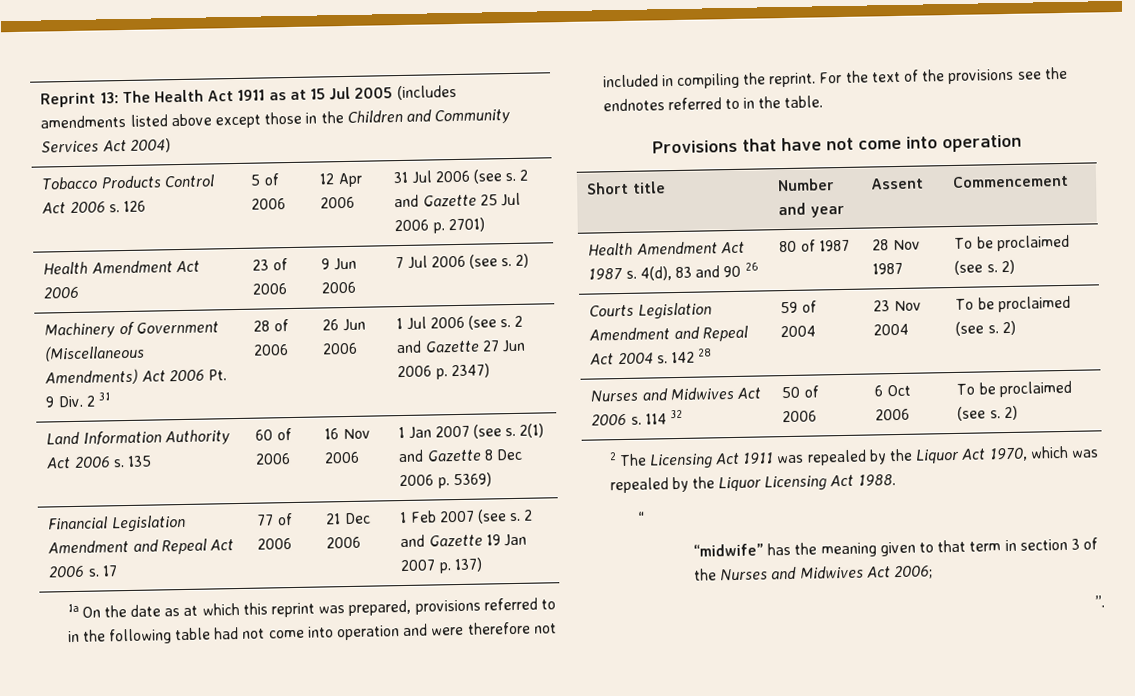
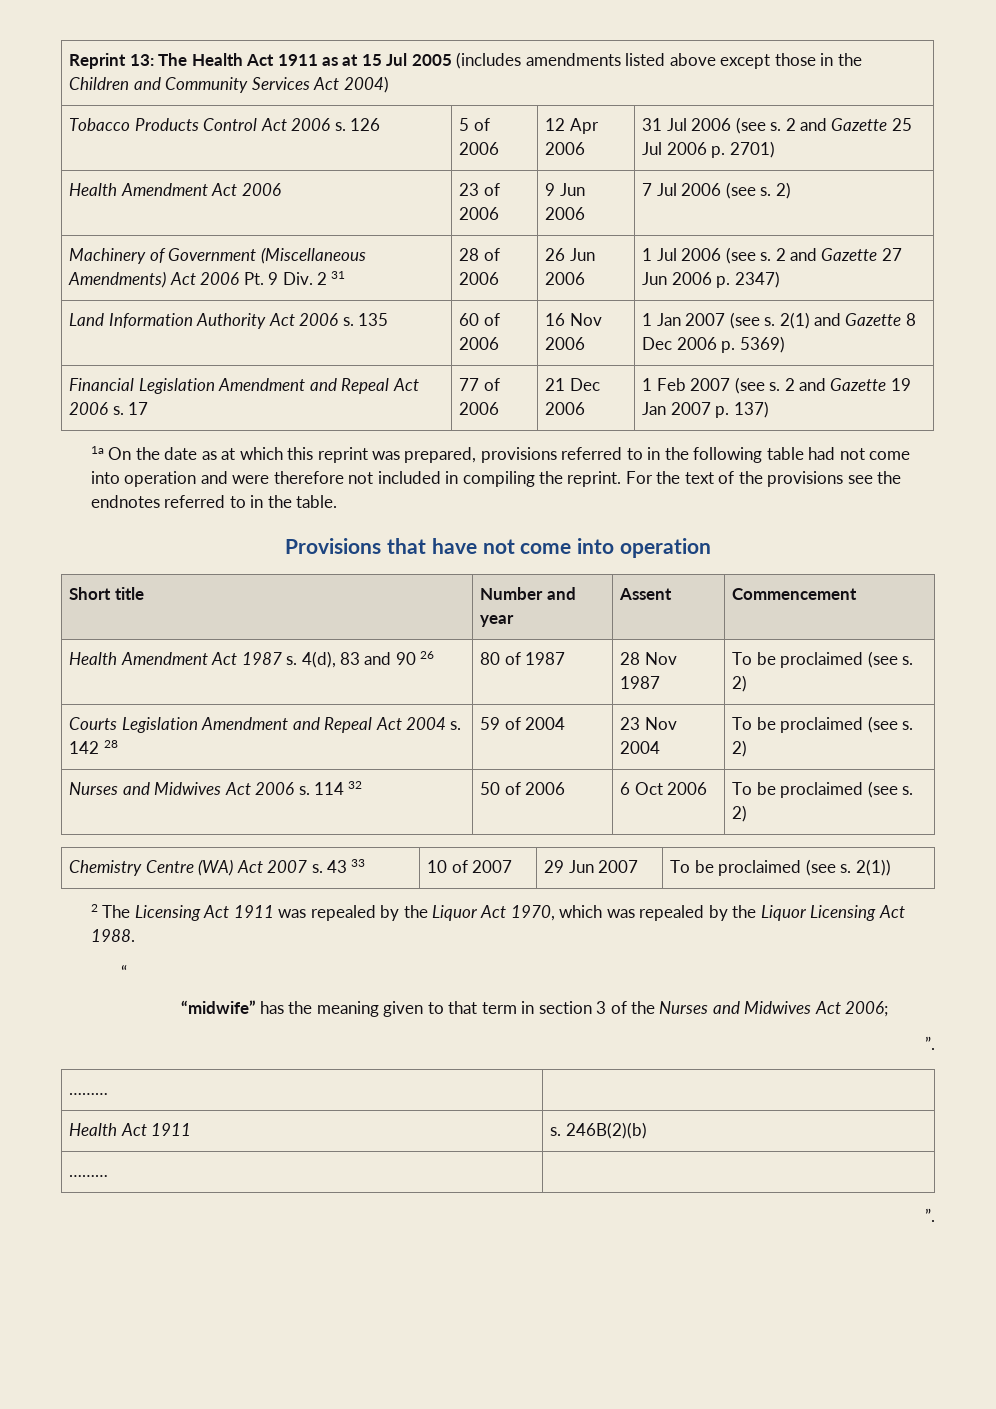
+ Chemistry Centre (WA) Act 2007 s. 43 33 | 10 of 2007 | 29 Jun 2007 | To be proclaimed (see s. 2(1))
  “midwife” has the meaning given to that term in section 3 of the Nurses and Midwives Act 2006;
+ ”.
+ ……… |
+ Health Act 1911 | s. 246B(2)(b)
+ ……… |

